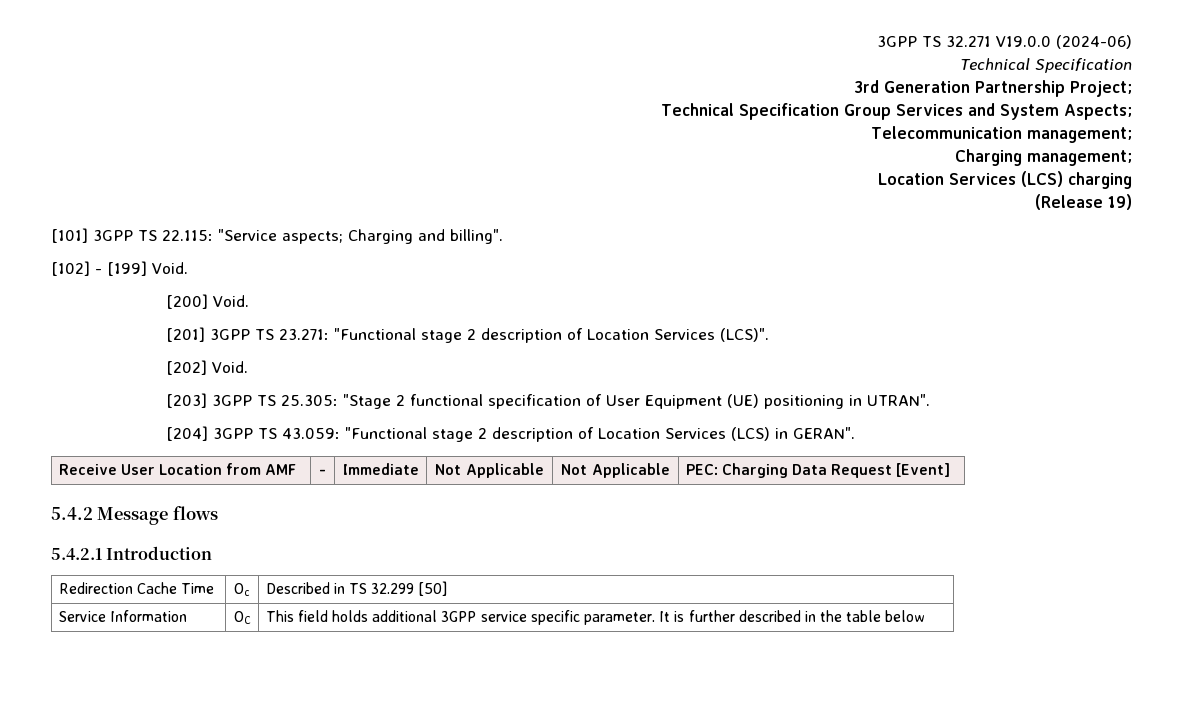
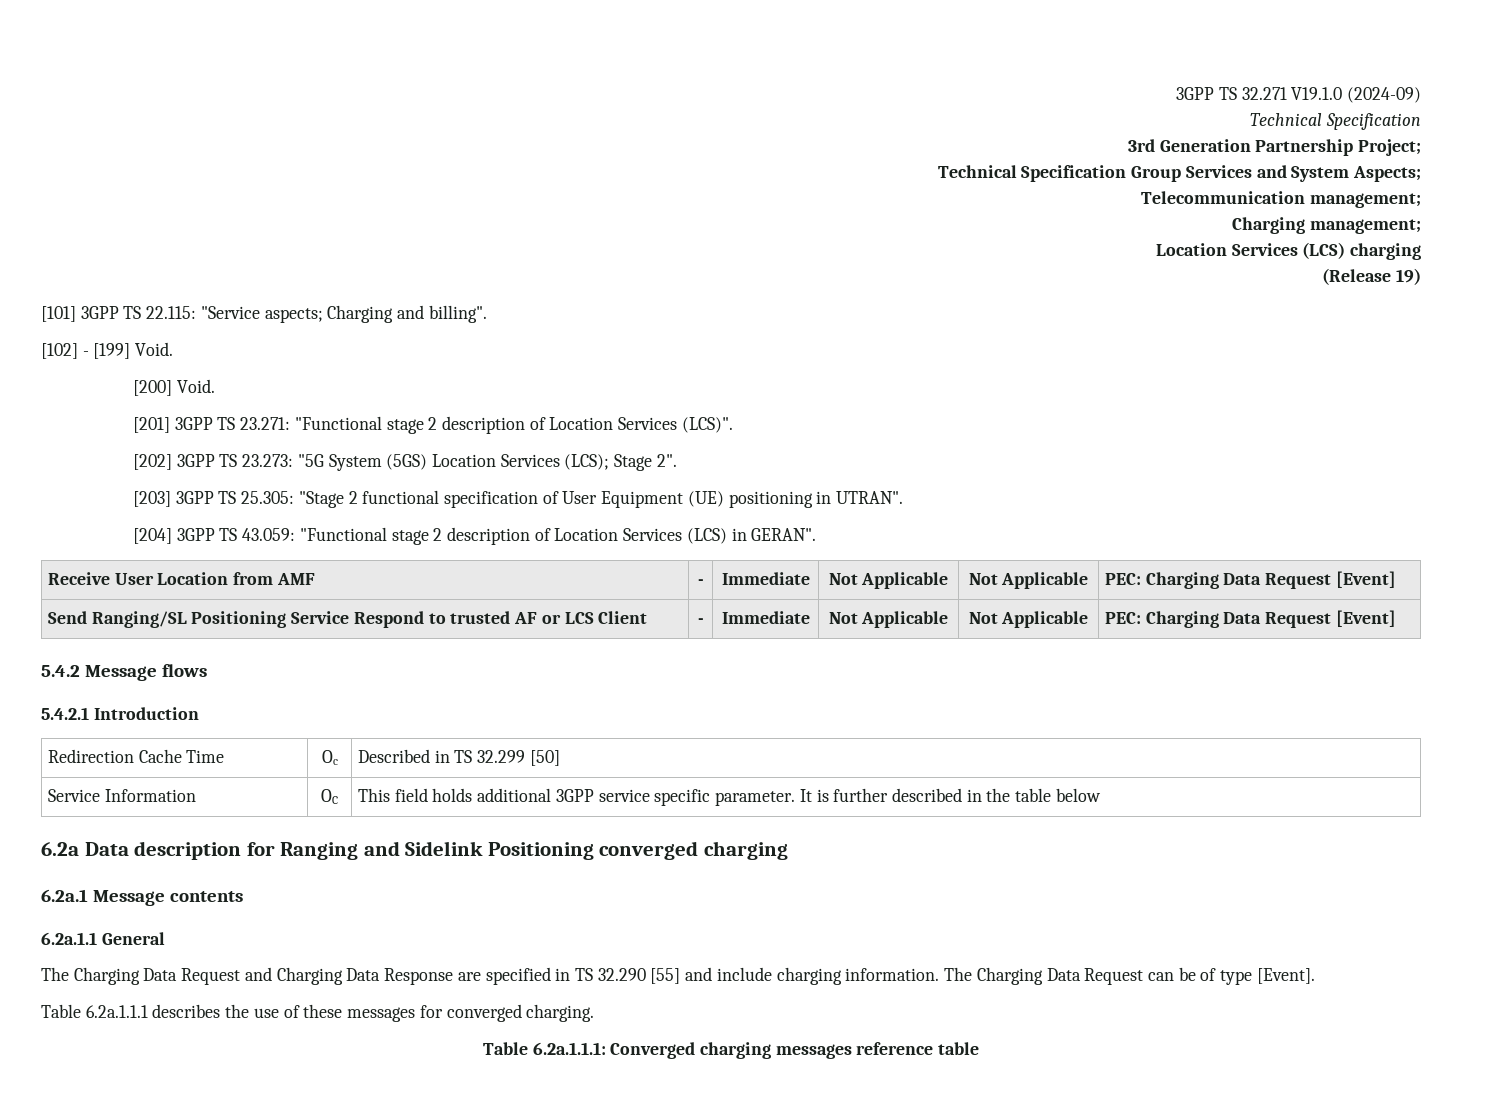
- 3GPP TS 32.271 V19.0.0 (2024-06)
+ 3GPP TS 32.271 V19.1.0 (2024-09)
- [202] Void.
+ [202] 3GPP TS 23.273: "5G System (5GS) Location Services (LCS); Stage 2".
+ Send Ranging/SL Positioning Service Respond to trusted AF or LCS Client | - | Immediate | Not Applicable | Not Applicable | PEC: Charging Data Request [Event]
+ 6.2a Data description for Ranging and Sidelink Positioning converged charging
+ 6.2a.1 Message contents
+ 6.2a.1.1 General
+ The Charging Data Request and Charging Data Response are specified in TS 32.290 [55] and include charging information. The Charging Data Request can be of type [Event].
+ Table 6.2a.1.1.1 describes the use of these messages for converged charging.
+ Table 6.2a.1.1.1: Converged charging messages reference table

